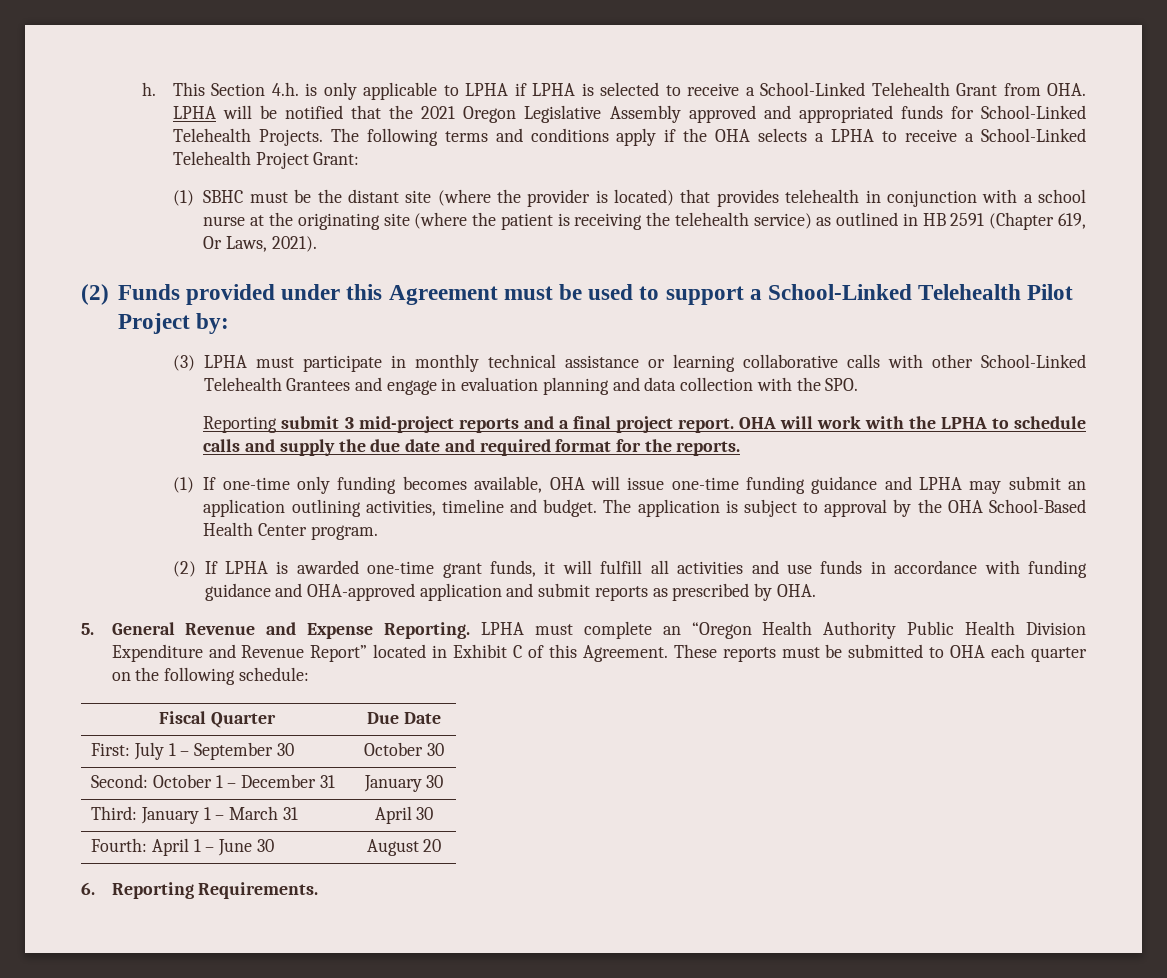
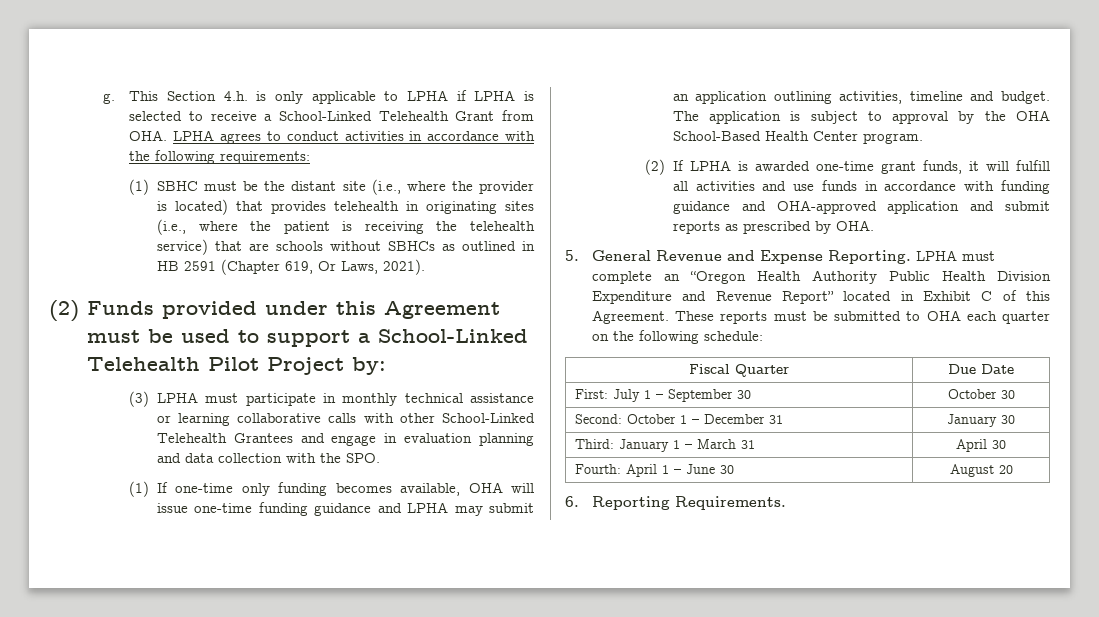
- h.
+ g.
- This Section 4.h. is only applicable to LPHA if LPHA is selected to receive a School-Linked Telehealth Grant from OHA. LPHA will be notified that the 2021 Oregon Legislative Assembly approved and appropriated funds for School-Linked Telehealth Projects. The following terms and conditions apply if the OHA selects a LPHA to receive a School-Linked Telehealth Project Grant:
+ This Section 4.h. is only applicable to LPHA if LPHA is selected to receive a School-Linked Telehealth Grant from OHA. LPHA agrees to conduct activities in accordance with the following requirements:
- (1) SBHC must be the distant site (where the provider is located) that provides telehealth in conjunction with a school nurse at the originating site (where the patient is receiving the telehealth service) as outlined in HB 2591 (Chapter 619, Or Laws, 2021).
+ (1) SBHC must be the distant site (i.e., where the provider is located) that provides telehealth in originating sites (i.e., where the patient is receiving the telehealth service) that are schools without SBHCs as outlined in HB 2591 (Chapter 619, Or Laws, 2021).
- Reporting submit 3 mid-project reports and a final project report. OHA will work with the LPHA to schedule calls and supply the due date and required format for the reports.

